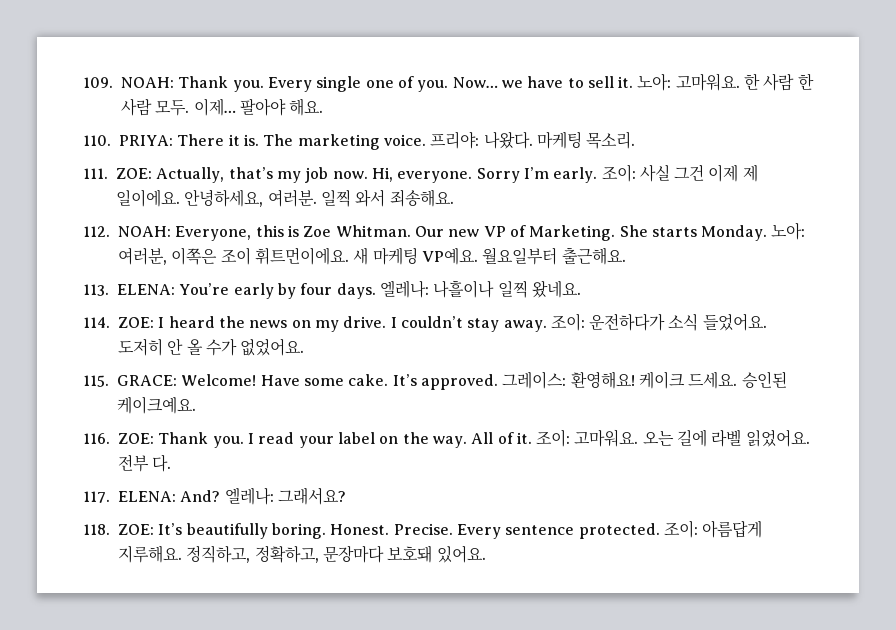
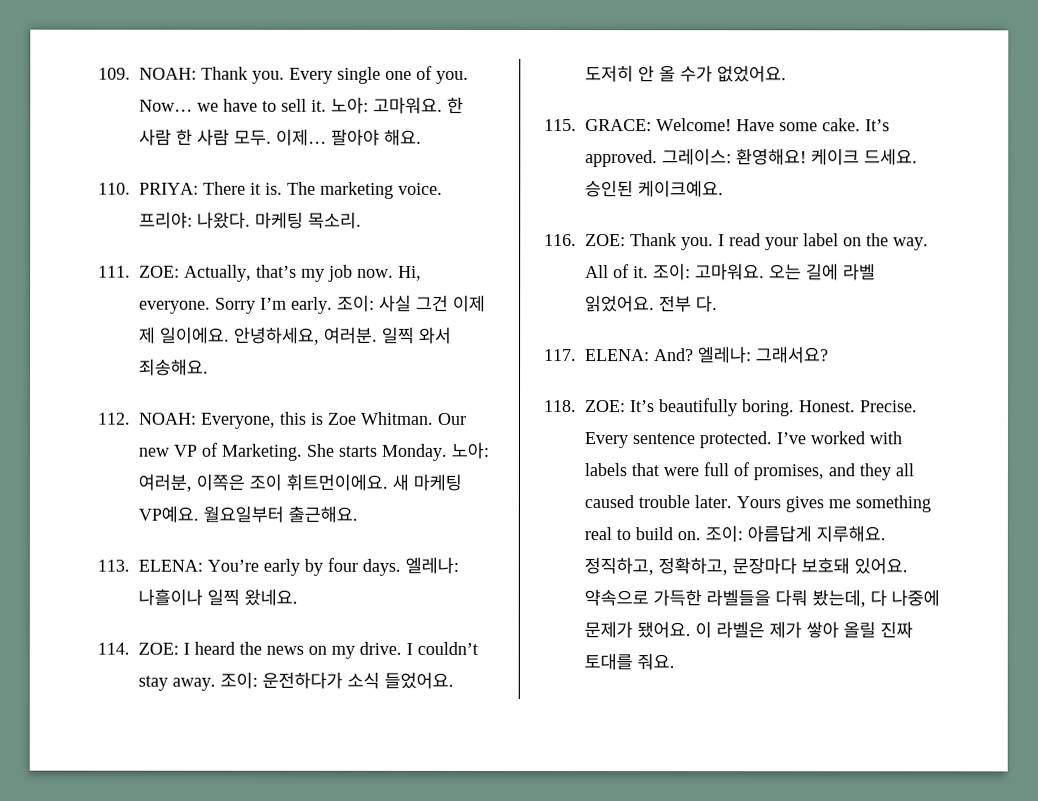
+ I’ve worked with labels that were full of promises, and they all caused trouble later. Yours gives me something real to build on.
+ 약속으로 가득한 라벨들을 다뤄 봤는데, 다 나중에 문제가 됐어요. 이 라벨은 제가 쌓아 올릴 진짜 토대를 줘요.

